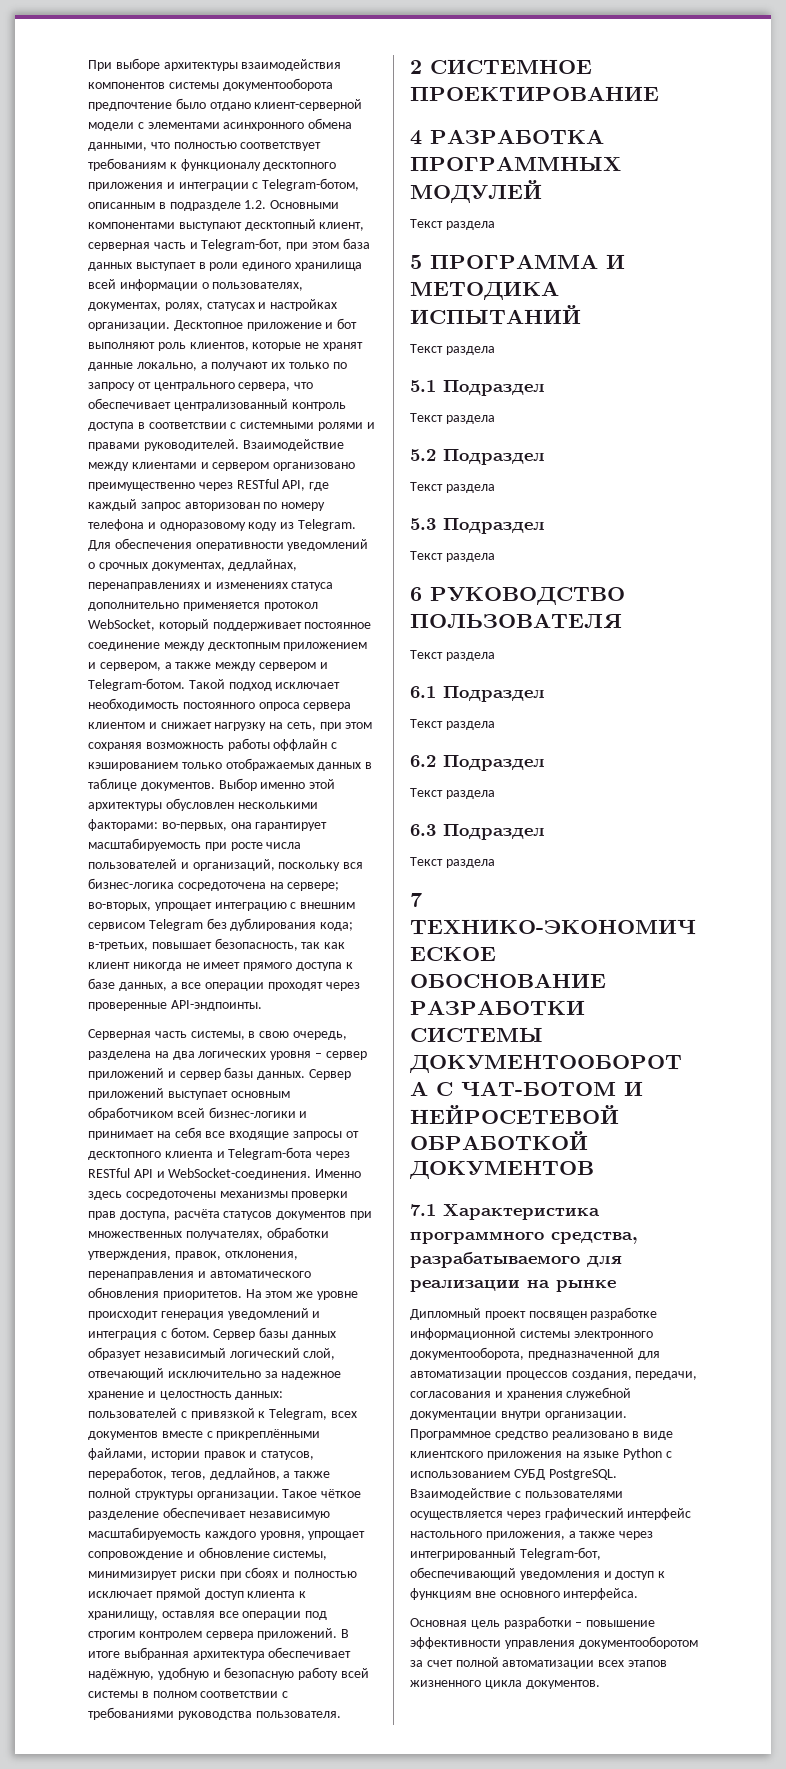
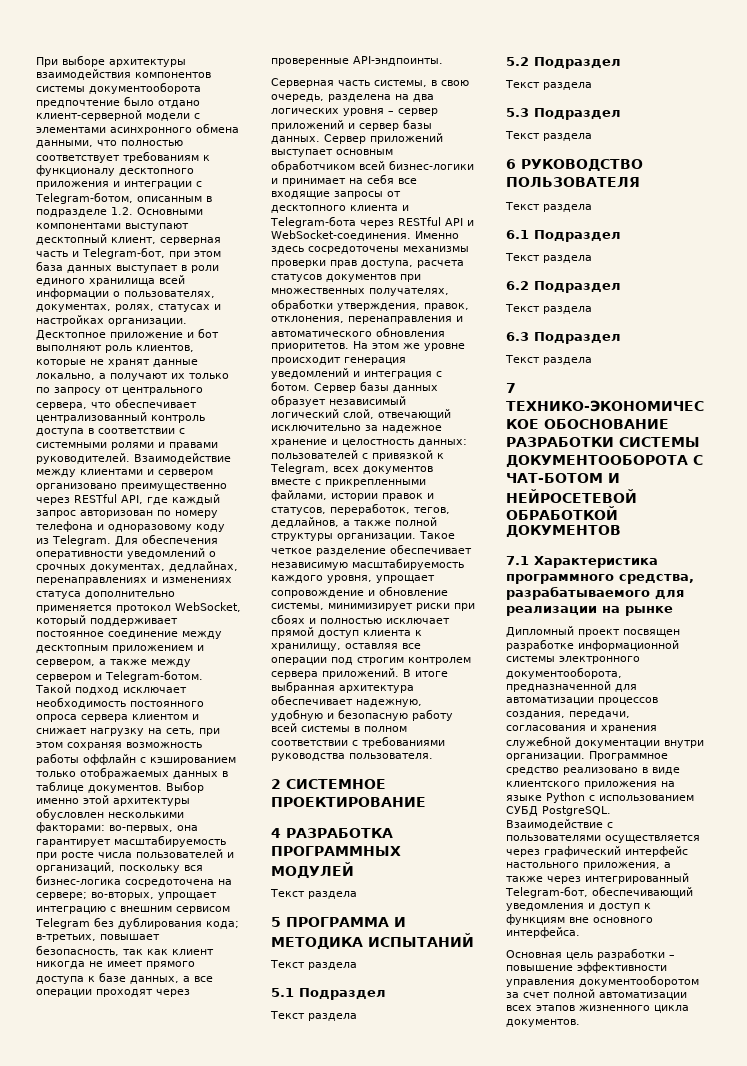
- Именно здесь сосредоточены механизмы проверки прав доступа, расчёта статусов документов при множественных получателях, обработки утверждения, правок, отклонения, перенаправления и автоматического обновления приоритетов.
+ Именно здесь сосредоточены механизмы проверки прав доступа, расчета статусов документов при множественных получателях, обработки утверждения, правок, отклонения, перенаправления и автоматического обновления приоритетов.
- Сервер базы данных образует независимый логический слой, отвечающий исключительно за надежное хранение и целостность данных: пользователей с привязкой к Telegram, всех документов вместе с прикреплёнными файлами, истории правок и статусов, переработок, тегов, дедлайнов, а также полной структуры организации.
+ Сервер базы данных образует независимый логический слой, отвечающий исключительно за надежное хранение и целостность данных: пользователей с привязкой к Telegram, всех документов вместе с прикрепленными файлами, истории правок и статусов, переработок, тегов, дедлайнов, а также полной структуры организации.
- Такое чёткое разделение обеспечивает независимую масштабируемость каждого уровня, упрощает сопровождение и обновление системы, минимизирует риски при сбоях и полностью исключает прямой доступ клиента к хранилищу, оставляя все операции под строгим контролем сервера приложений.
+ Такое четкое разделение обеспечивает независимую масштабируемость каждого уровня, упрощает сопровождение и обновление системы, минимизирует риски при сбоях и полностью исключает прямой доступ клиента к хранилищу, оставляя все операции под строгим контролем сервера приложений.
- В итоге выбранная архитектура обеспечивает надёжную, удобную и безопасную работу всей системы в полном соответствии с требованиями руководства пользователя.
+ В итоге выбранная архитектура обеспечивает надежную, удобную и безопасную работу всей системы в полном соответствии с требованиями руководства пользователя.

